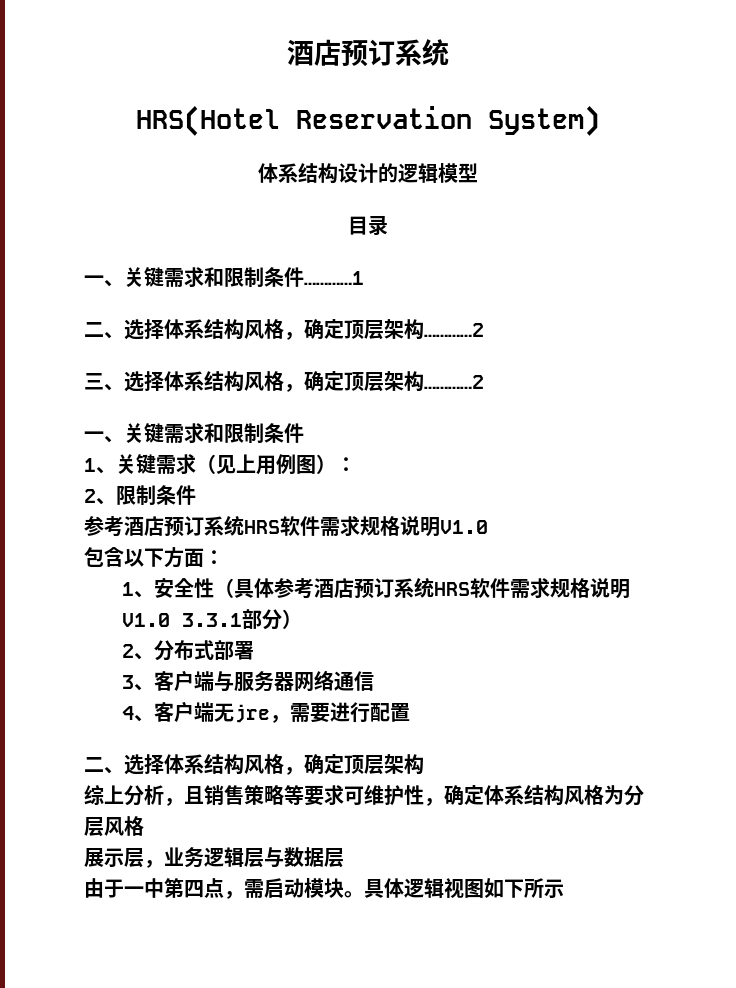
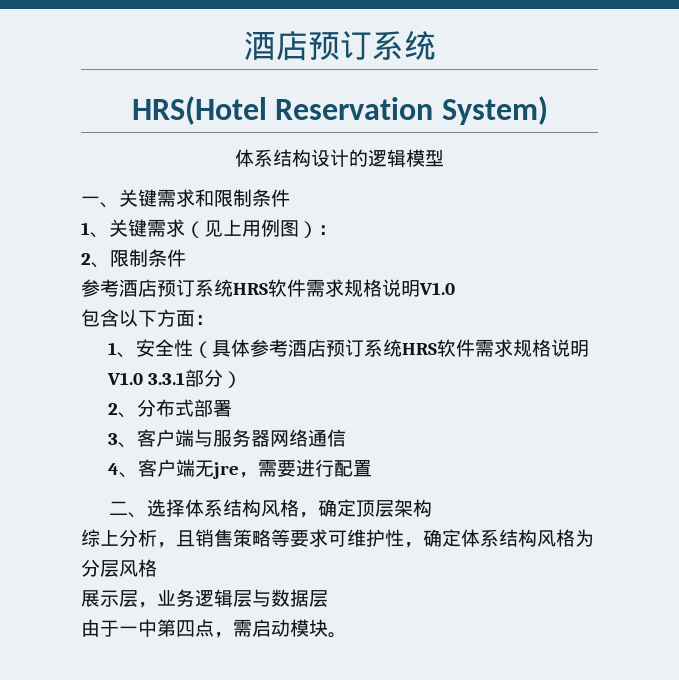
- 目录
- 一、关键需求和限制条件…………1
- 二、选择体系结构风格，确定顶层架构…………2
- 三、选择体系结构风格，确定顶层架构…………2
- 具体逻辑视图如下所示

